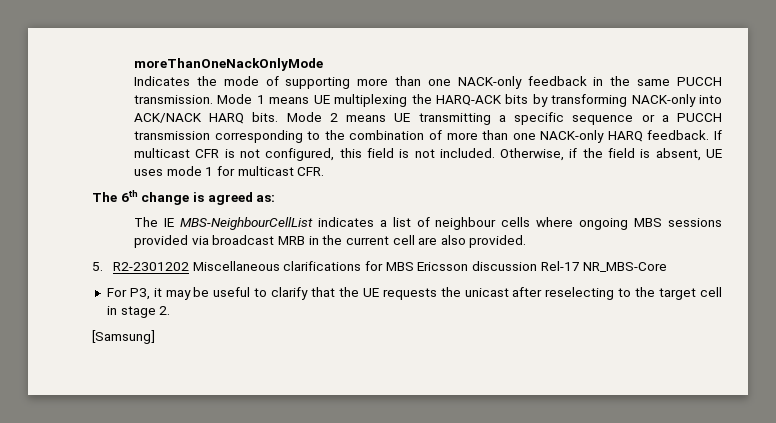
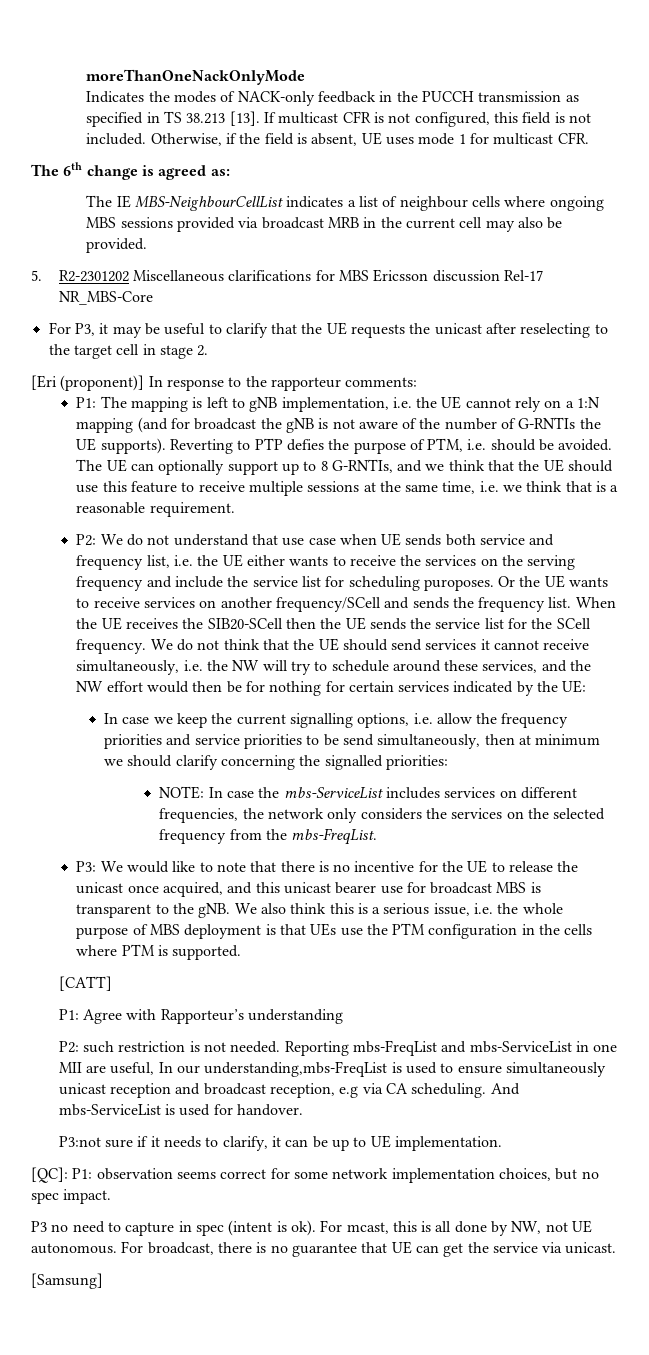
- Indicates the mode of supporting more than one NACK-only feedback in the same PUCCH transmission. Mode 1 means UE multiplexing the HARQ-ACK bits by transforming NACK-only into ACK/NACK HARQ bits. Mode 2 means UE transmitting a specific sequence or a PUCCH transmission corresponding to the combination of more than one NACK-only HARQ feedback.
+ Indicates the modes of NACK-only feedback in the PUCCH transmission as specified in TS 38.213 [13].
- The IE MBS-NeighbourCellList indicates a list of neighbour cells where ongoing MBS sessions provided via broadcast MRB in the current cell are also provided.
+ The IE MBS-NeighbourCellList indicates a list of neighbour cells where ongoing MBS sessions provided via broadcast MRB in the current cell may also be provided.
+ [Eri (proponent)] In response to the rapporteur comments:
+ P1: The mapping is left to gNB implementation, i.e. the UE cannot rely on a 1:N mapping (and for broadcast the gNB is not aware of the number of G-RNTIs the UE supports). Reverting to PTP defies the purpose of PTM, i.e. should be avoided. The UE can optionally support up to 8 G-RNTIs, and we think that the UE should use this feature to receive multiple sessions at the same time, i.e. we think that is a reasonable requirement.
+ P2: We do not understand that use case when UE sends both service and frequency list, i.e. the UE either wants to receive the services on the serving frequency and include the service list for scheduling puroposes. Or the UE wants to receive services on another frequency/SCell and sends the frequency list. When the UE receives the SIB20-SCell then the UE sends the service list for the SCell frequency. We do not think that the UE should send services it cannot receive simultaneously, i.e. the NW will try to schedule around these services, and the NW effort would then be for nothing for certain services indicated by the UE:
+ In case we keep the current signalling options, i.e. allow the frequency priorities and service priorities to be send simultaneously, then at minimum we should clarify concerning the signalled priorities:
+ NOTE: In case the mbs-ServiceList includes services on different frequencies, the network only considers the services on the selected frequency from the mbs-FreqList.
+ P3: We would like to note that there is no incentive for the UE to release the unicast once acquired, and this unicast bearer use for broadcast MBS is transparent to the gNB. We also think this is a serious issue, i.e. the whole purpose of MBS deployment is that UEs use the PTM configuration in the cells where PTM is supported.
+ [CATT]
+ P1: Agree with Rapporteur’s understanding
+ P2: such restriction is not needed. Reporting mbs-FreqList and mbs-ServiceList in one MII are useful, In our understanding,mbs-FreqList is used to ensure simultaneously unicast reception and broadcast reception, e.g via CA scheduling. And mbs-ServiceList is used for handover.
+ P3:not sure if it needs to clarify, it can be up to UE implementation.
+ [QC]: P1: observation seems correct for some network implementation choices, but no spec impact.
+ P3 no need to capture in spec (intent is ok). For mcast, this is all done by NW, not UE autonomous. For broadcast, there is no guarantee that UE can get the service via unicast.

